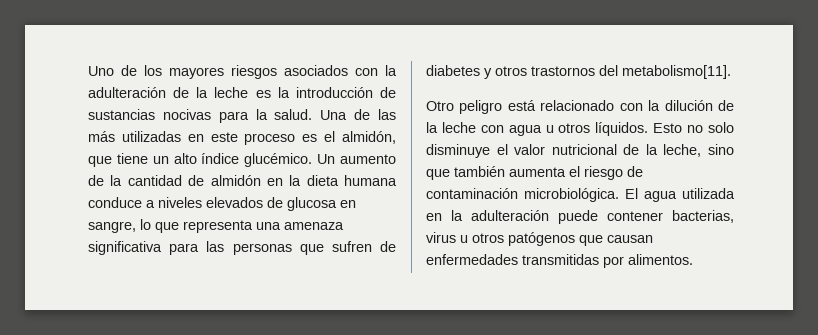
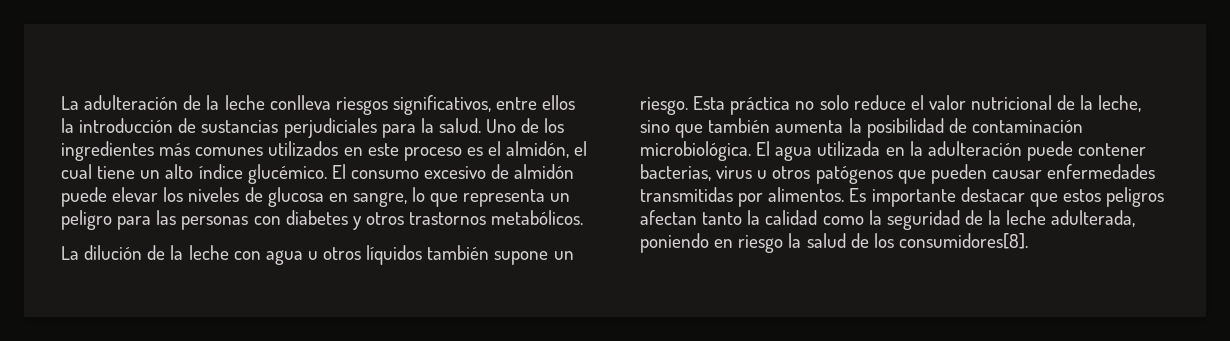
- Uno de los mayores riesgos asociados con la adulteración de la leche es la introducción de sustancias nocivas para la salud.
+ La adulteración de la leche conlleva riesgos significativos, entre ellos la introducción de sustancias perjudiciales para la salud.
- Una de las más utilizadas en este proceso es el almidón, que tiene un alto índice glucémico.
+ Uno de los ingredientes más comunes utilizados en este proceso es el almidón, el cual tiene un alto índice glucémico.
- Un aumento de la cantidad de almidón en la dieta humana conduce a niveles elevados de glucosa en sangre, lo que representa una amenaza significativa para las personas que sufren de diabetes y otros trastornos del metabolismo[11].
- Otro peligro está relacionado con la dilución de la leche con agua u otros líquidos. Esto no solo disminuye el valor nutricional de la leche, sino que también aumenta el riesgo de contaminación microbiológica.
+ El consumo excesivo de almidón puede elevar los niveles de glucosa en sangre, lo que representa un peligro para las personas con diabetes y otros trastornos metabólicos.
+ La dilución de la leche con agua u otros líquidos también supone un riesgo. Esta práctica no solo reduce el valor nutricional de la leche, sino que también aumenta la posibilidad de contaminación microbiológica.
- El agua utilizada en la adulteración puede contener bacterias, virus u otros patógenos que causan enfermedades transmitidas por alimentos.
+ El agua utilizada en la adulteración puede contener bacterias, virus u otros patógenos que pueden causar enfermedades transmitidas por alimentos.
+ Es importante destacar que estos peligros afectan tanto la calidad como la seguridad de la leche adulterada, poniendo en riesgo la salud de los consumidores[8].

